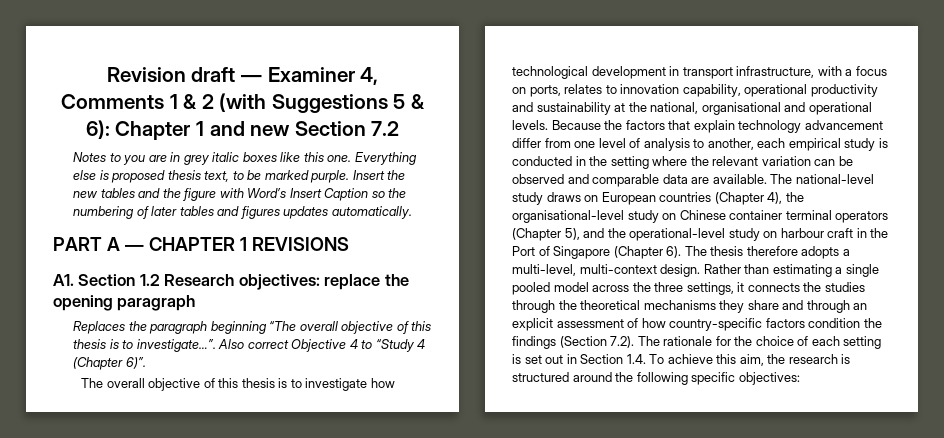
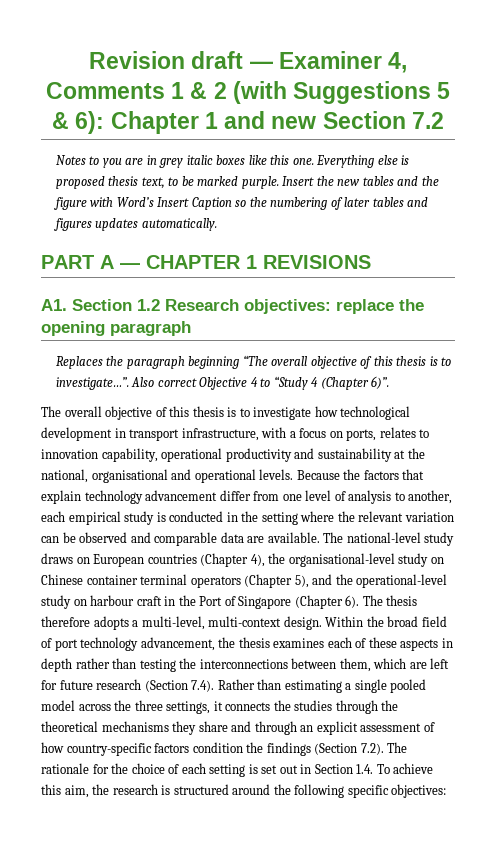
- Rather than estimating a single pooled model across the three settings, it connects the studies through the theoretical mechanisms they share and through an explicit assessment of how country-specific factors condition the findings (Section 7.2). The rationale for the choice of each setting is set out in Section 1.4. To achieve this aim, the research is structured around the following specific objectives:
+ Within the broad field of port technology advancement, the thesis examines each of these aspects in depth rather than testing the interconnections between them, which are left for future research (Section 7.4). Rather than estimating a single pooled model across the three settings, it connects the studies through the theoretical mechanisms they share and through an explicit assessment of how country-specific factors condition the findings (Section 7.2). The rationale for the choice of each setting is set out in Section 1.4. To achieve this aim, the research is structured around the following specific objectives:

